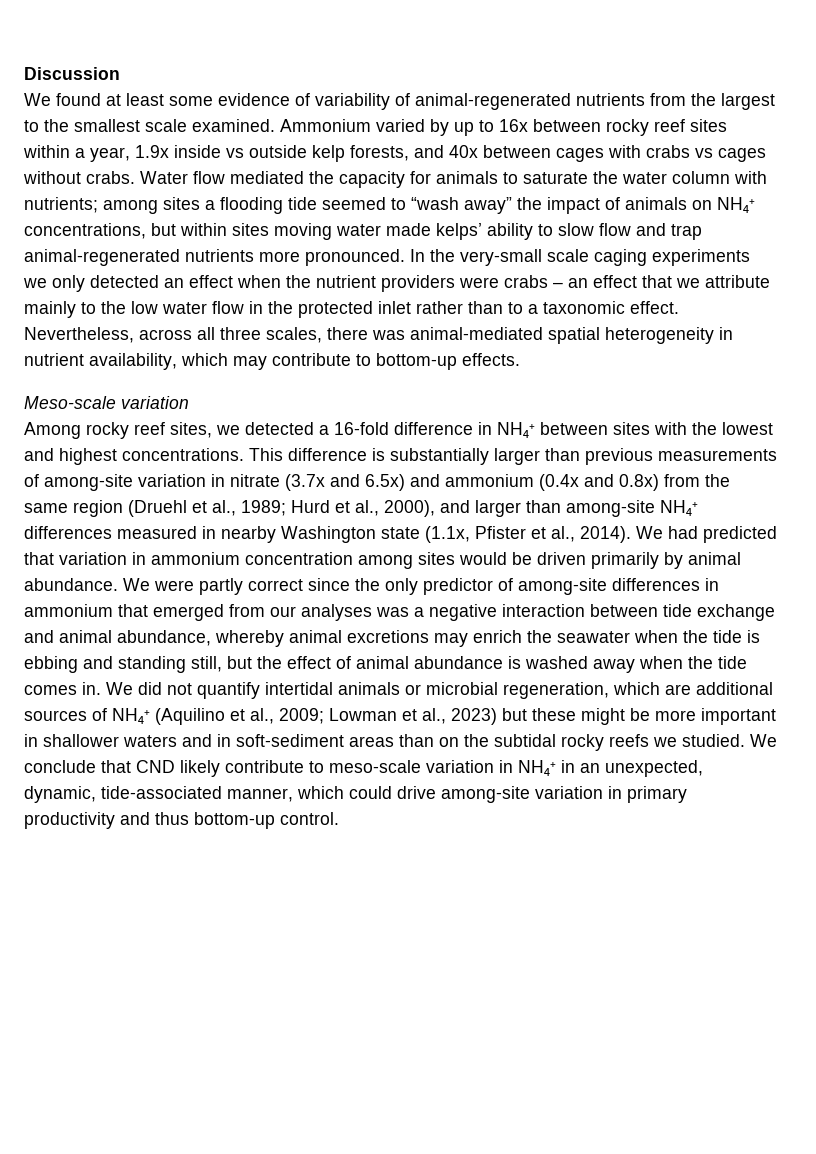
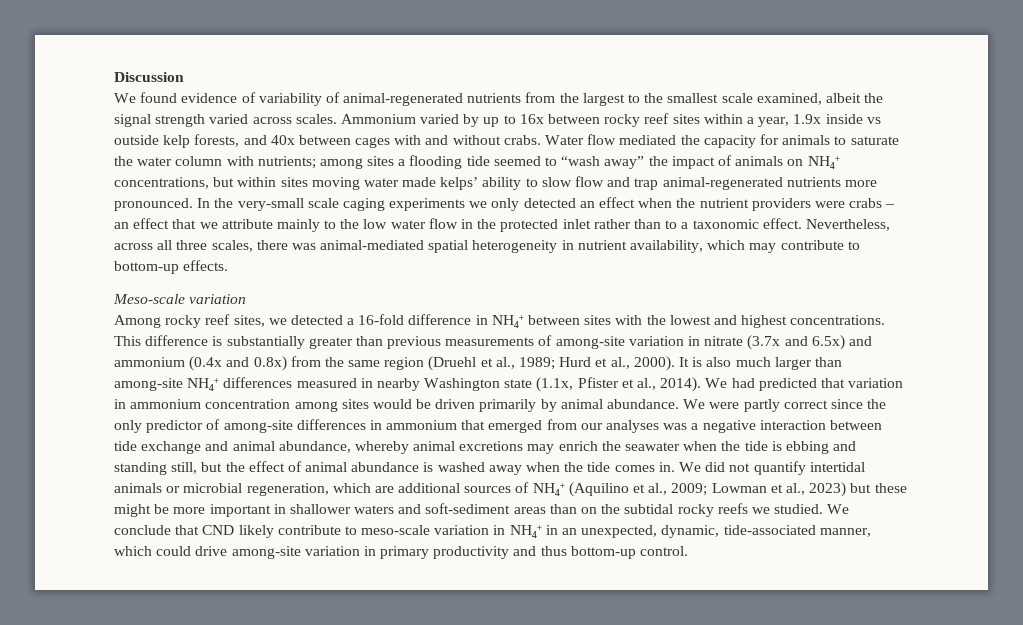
- We found at least some evidence of variability of animal-regenerated nutrients from the largest to the smallest scale examined.
+ We found evidence of variability of animal-regenerated nutrients from the largest to the smallest scale examined, albeit the signal strength varied across scales.
- Ammonium varied by up to 16x between rocky reef sites within a year, 1.9x inside vs outside kelp forests, and 40x between cages with crabs vs cages without crabs.
+ Ammonium varied by up to 16x between rocky reef sites within a year, 1.9x inside vs outside kelp forests, and 40x between cages with and without crabs.
- This difference is substantially larger than previous measurements of among-site variation in nitrate (3.7x and 6.5x) and ammonium (0.4x and 0.8x) from the same region (Druehl et al., 1989; Hurd et al., 2000), and larger than among-site NH₄⁺ differences measured in nearby Washington state (1.1x, Pfister et al., 2014).
+ This difference is substantially greater than previous measurements of among-site variation in nitrate (3.7x and 6.5x) and ammonium (0.4x and 0.8x) from the same region (Druehl et al., 1989; Hurd et al., 2000). It is also much larger than among-site NH₄⁺ differences measured in nearby Washington state (1.1x, Pfister et al., 2014).
- We did not quantify intertidal animals or microbial regeneration, which are additional sources of NH₄⁺ (Aquilino et al., 2009; Lowman et al., 2023) but these might be more important in shallower waters and in soft-sediment areas than on the subtidal rocky reefs we studied.
+ We did not quantify intertidal animals or microbial regeneration, which are additional sources of NH₄⁺ (Aquilino et al., 2009; Lowman et al., 2023) but these might be more important in shallower waters and soft-sediment areas than on the subtidal rocky reefs we studied.

